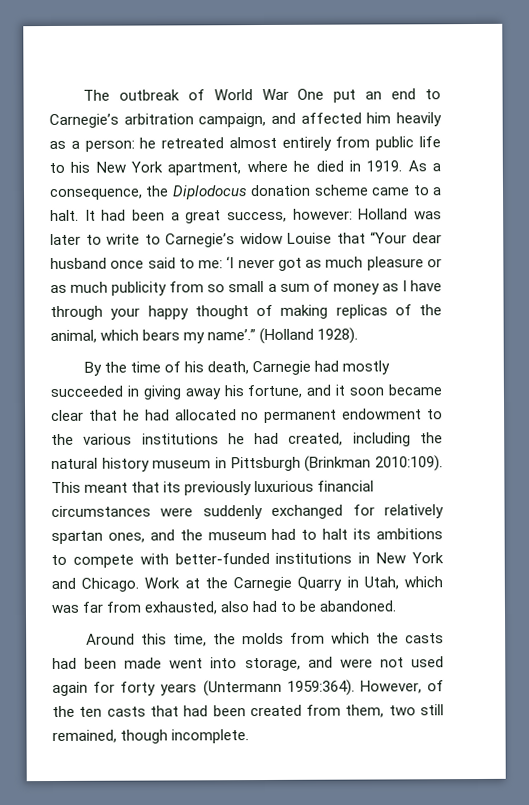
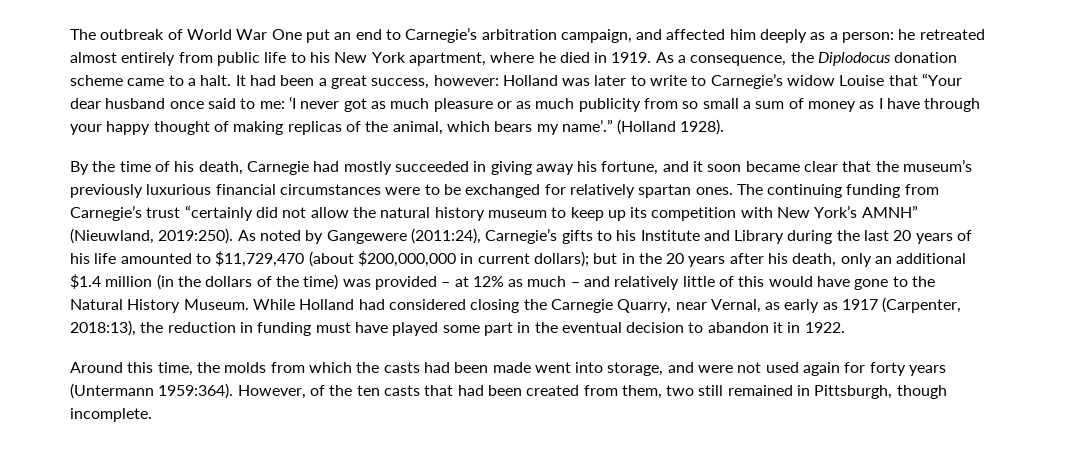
- The outbreak of World War One put an end to Carnegie’s arbitration campaign, and affected him heavily as a person: he retreated almost entirely from public life to his New York apartment, where he died in 1919.
+ The outbreak of World War One put an end to Carnegie’s arbitration campaign, and affected him deeply as a person: he retreated almost entirely from public life to his New York apartment, where he died in 1919.
- By the time of his death, Carnegie had mostly succeeded in giving away his fortune, and it soon became clear that he had allocated no permanent endowment to the various institutions he had created, including the natural history museum in Pittsburgh (Brinkman 2010:109). This meant that its previously luxurious financial circumstances were suddenly exchanged for relatively spartan ones, and the museum had to halt its ambitions to compete with better-funded institutions in New York and Chicago. Work at the Carnegie Quarry in Utah, which was far from exhausted, also had to be abandoned.
+ By the time of his death, Carnegie had mostly succeeded in giving away his fortune, and it soon became clear that the museum’s previously luxurious financial circumstances were to be exchanged for relatively spartan ones. The continuing funding from Carnegie’s trust “certainly did not allow the natural history museum to keep up its competition with New York’s AMNH” (Nieuwland, 2019:250). As noted by Gangewere (2011:24), Carnegie’s gifts to his Institute and Library during the last 20 years of his life amounted to $11,729,470 (about $200,000,000 in current dollars); but in the 20 years after his death, only an additional $1.4 million (in the dollars of the time) was provided – at 12% as much – and relatively little of this would have gone to the Natural History Museum. While Holland had considered closing the Carnegie Quarry, near Vernal, as early as 1917 (Carpenter, 2018:13), the reduction in funding must have played some part in the eventual decision to abandon it in 1922.
- However, of the ten casts that had been created from them, two still remained, though incomplete.
+ However, of the ten casts that had been created from them, two still remained in Pittsburgh, though incomplete.

